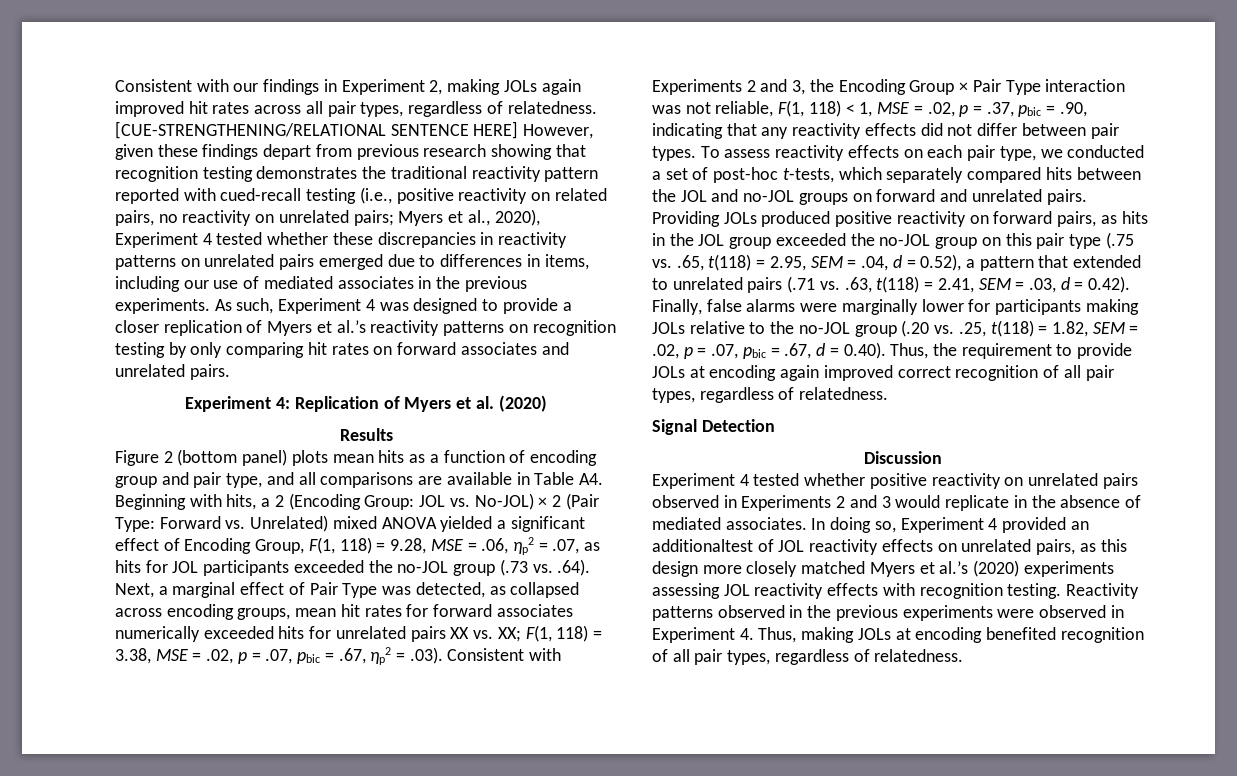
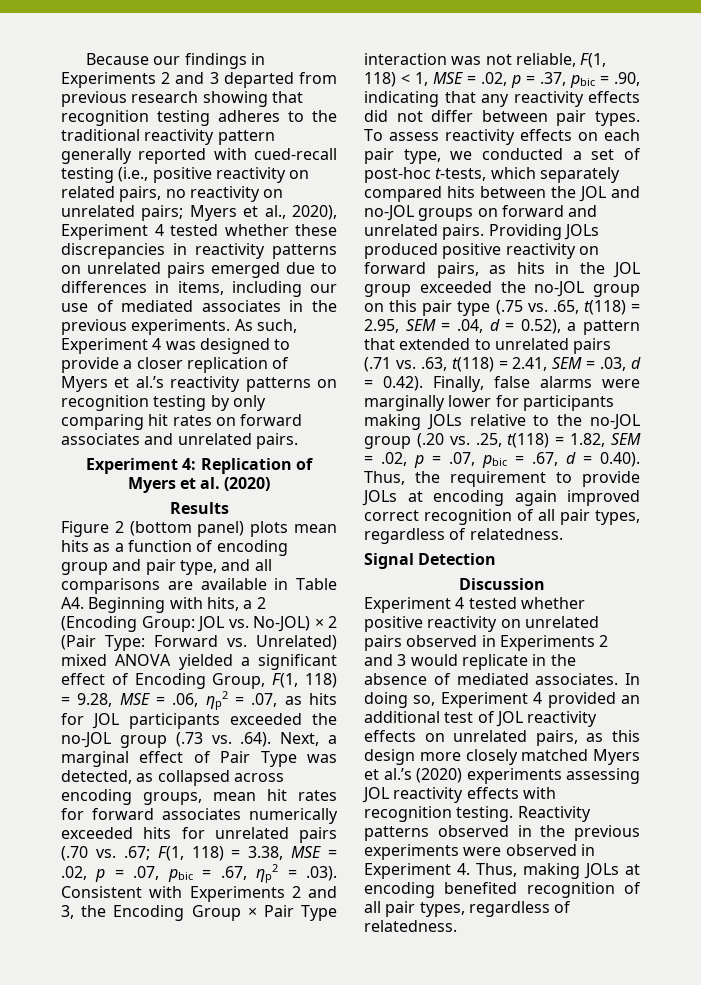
- Consistent with our findings in Experiment 2, making JOLs again improved hit rates across all pair types, regardless of relatedness. [CUE-STRENGTHENING/RELATIONAL SENTENCE HERE] However, given these findings depart from previous research showing that recognition testing demonstrates the traditional reactivity pattern reported with cued-recall testing (i.e., positive reactivity on related pairs, no reactivity on unrelated pairs;
+ Because our findings in Experiments 2 and 3 departed from previous research showing that recognition testing adheres to the traditional reactivity pattern generally reported with cued-recall testing (i.e., positive reactivity on related pairs, no reactivity on unrelated pairs;
- Forward vs. Unrelated) mixed ANOVA yielded a significant effect of Encoding Group, F(1, 118) = 9.28, MSE = .06, ηp2 = .07, as hits for JOL participants exceeded the no-JOL group (.73 vs. .64). Next, a marginal effect of Pair Type was detected, as collapsed across encoding groups, mean hit rates for forward associates numerically exceeded hits for unrelated pairs XX vs. XX;
+ Forward vs. Unrelated) mixed ANOVA yielded a significant effect of Encoding Group, F(1, 118) = 9.28, MSE = .06, ηp2 = .07, as hits for JOL participants exceeded the no-JOL group (.73 vs. .64). Next, a marginal effect of Pair Type was detected, as collapsed across encoding groups, mean hit rates for forward associates numerically exceeded hits for unrelated pairs (.70 vs. .67;
- In doing so, Experiment 4 provided an additionaltest of JOL reactivity effects on unrelated pairs, as this design more closely matched Myers et al.’s (2020) experiments assessing JOL reactivity effects with recognition testing.
+ In doing so, Experiment 4 provided an additional test of JOL reactivity effects on unrelated pairs, as this design more closely matched Myers et al.’s (2020) experiments assessing JOL reactivity effects with recognition testing.

